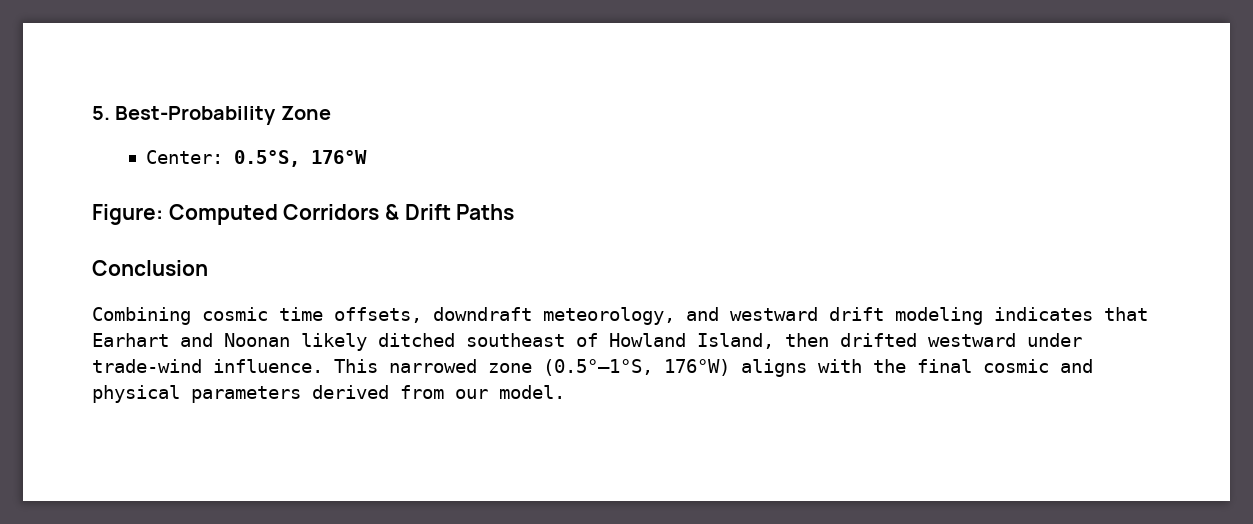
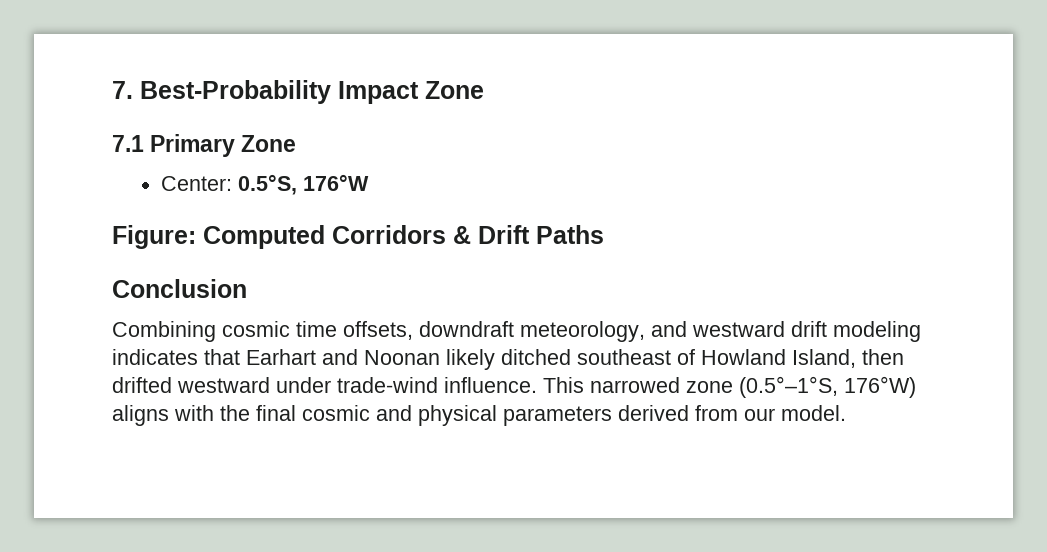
- 5. Best-Probability Zone
+ 7. Best-Probability Impact Zone
+ 7.1 Primary Zone

